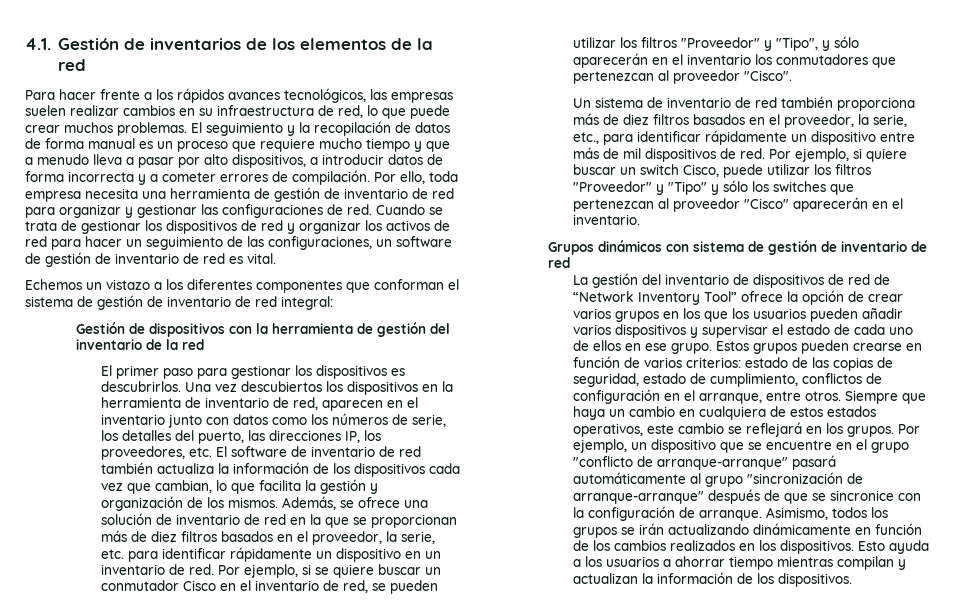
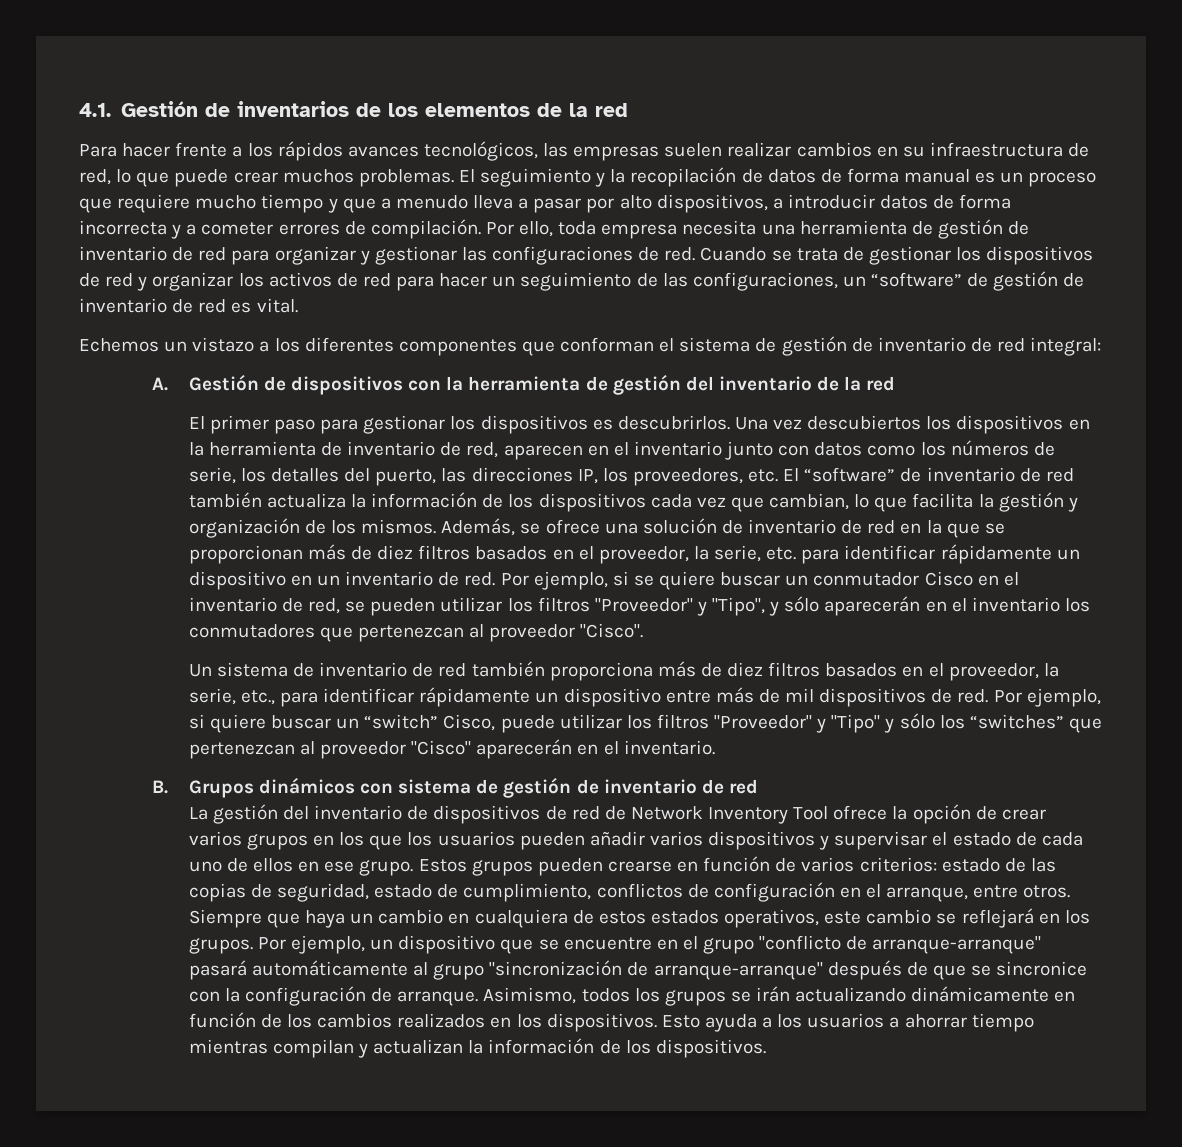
- Cuando se trata de gestionar los dispositivos de red y organizar los activos de red para hacer un seguimiento de las configuraciones, un software de gestión de inventario de red es vital.
+ Cuando se trata de gestionar los dispositivos de red y organizar los activos de red para hacer un seguimiento de las configuraciones, un “software” de gestión de inventario de red es vital.
- Gestión de dispositivos con la herramienta de gestión del inventario de la red
+ A. Gestión de dispositivos con la herramienta de gestión del inventario de la red
- Una vez descubiertos los dispositivos en la herramienta de inventario de red, aparecen en el inventario junto con datos como los números de serie, los detalles del puerto, las direcciones IP, los proveedores, etc. El software de inventario de red también actualiza la información de los dispositivos cada vez que cambian, lo que facilita la gestión y organización de los mismos.
+ Una vez descubiertos los dispositivos en la herramienta de inventario de red, aparecen en el inventario junto con datos como los números de serie, los detalles del puerto, las direcciones IP, los proveedores, etc. El “software” de inventario de red también actualiza la información de los dispositivos cada vez que cambian, lo que facilita la gestión y organización de los mismos.
- Por ejemplo, si quiere buscar un switch Cisco, puede utilizar los filtros "Proveedor" y "Tipo" y sólo los switches que pertenezcan al proveedor "Cisco" aparecerán en el inventario.
+ Por ejemplo, si quiere buscar un “switch” Cisco, puede utilizar los filtros "Proveedor" y "Tipo" y sólo los “switches” que pertenezcan al proveedor "Cisco" aparecerán en el inventario.
- Grupos dinámicos con sistema de gestión de inventario de red
+ B. Grupos dinámicos con sistema de gestión de inventario de red
- La gestión del inventario de dispositivos de red de “Network Inventory Tool” ofrece la opción de crear varios grupos en los que los usuarios pueden añadir varios dispositivos y supervisar el estado de cada uno de ellos en ese grupo.
+ La gestión del inventario de dispositivos de red de Network Inventory Tool ofrece la opción de crear varios grupos en los que los usuarios pueden añadir varios dispositivos y supervisar el estado de cada uno de ellos en ese grupo.

